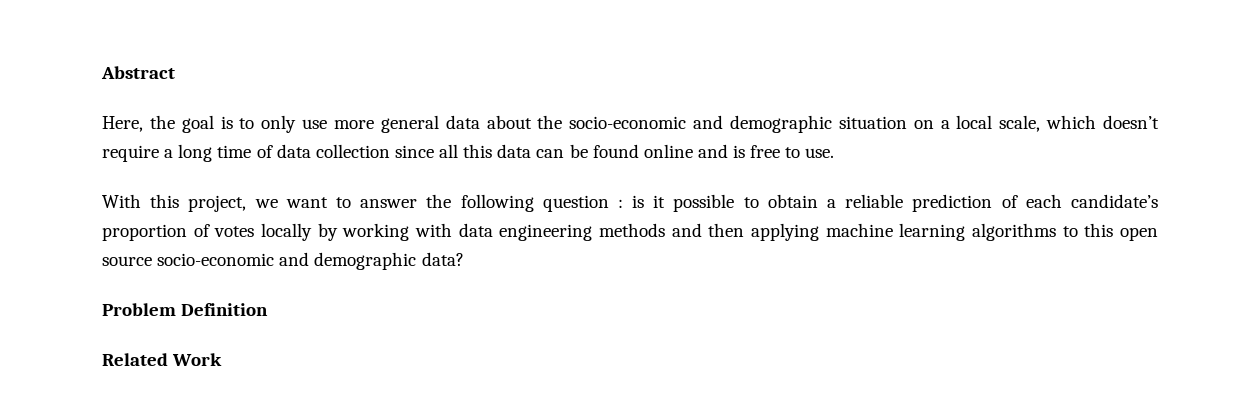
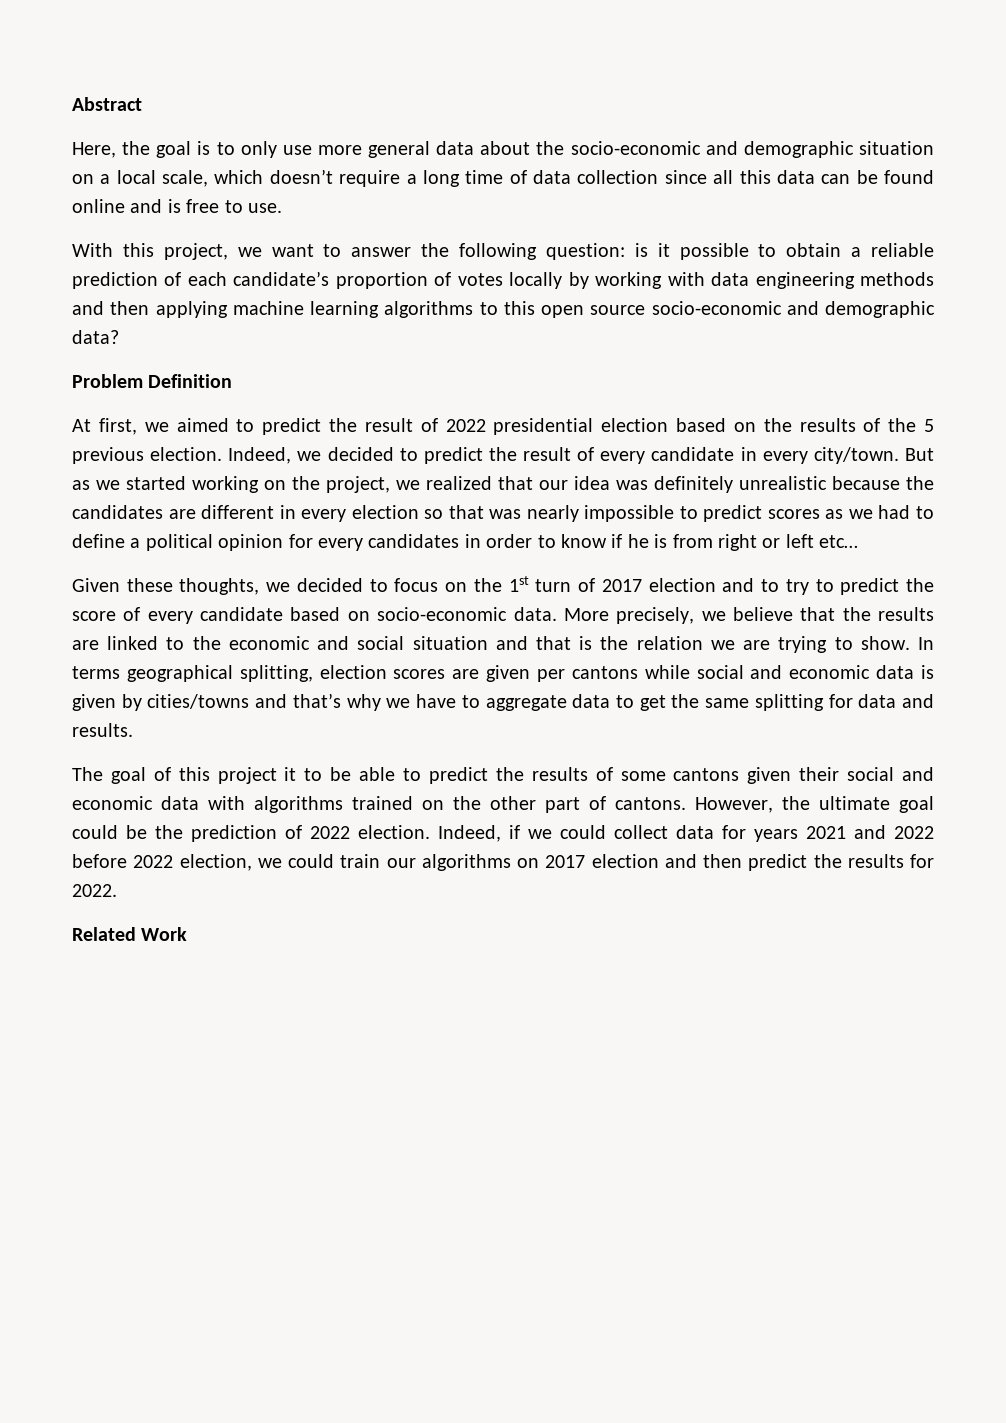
- With this project, we want to answer the following question : is it possible to obtain a reliable prediction of each candidate’s proportion of votes locally by working with data engineering methods and then applying machine learning algorithms to this open source socio-economic and demographic data?
+ With this project, we want to answer the following question: is it possible to obtain a reliable prediction of each candidate’s proportion of votes locally by working with data engineering methods and then applying machine learning algorithms to this open source socio-economic and demographic data?
+ At first, we aimed to predict the result of 2022 presidential election based on the results of the 5 previous election. Indeed, we decided to predict the result of every candidate in every city/town. But as we started working on the project, we realized that our idea was definitely unrealistic because the candidates are different in every election so that was nearly impossible to predict scores as we had to define a political opinion for every candidates in order to know if he is from right or left etc…
+ Given these thoughts, we decided to focus on the 1st turn of 2017 election and to try to predict the score of every candidate based on socio-economic data. More precisely, we believe that the results are linked to the economic and social situation and that is the relation we are trying to show. In terms geographical splitting, election scores are given per cantons while social and economic data is given by cities/towns and that’s why we have to aggregate data to get the same splitting for data and results.
+ The goal of this project it to be able to predict the results of some cantons given their social and economic data with algorithms trained on the other part of cantons. However, the ultimate goal could be the prediction of 2022 election. Indeed, if we could collect data for years 2021 and 2022 before 2022 election, we could train our algorithms on 2017 election and then predict the results for 2022.

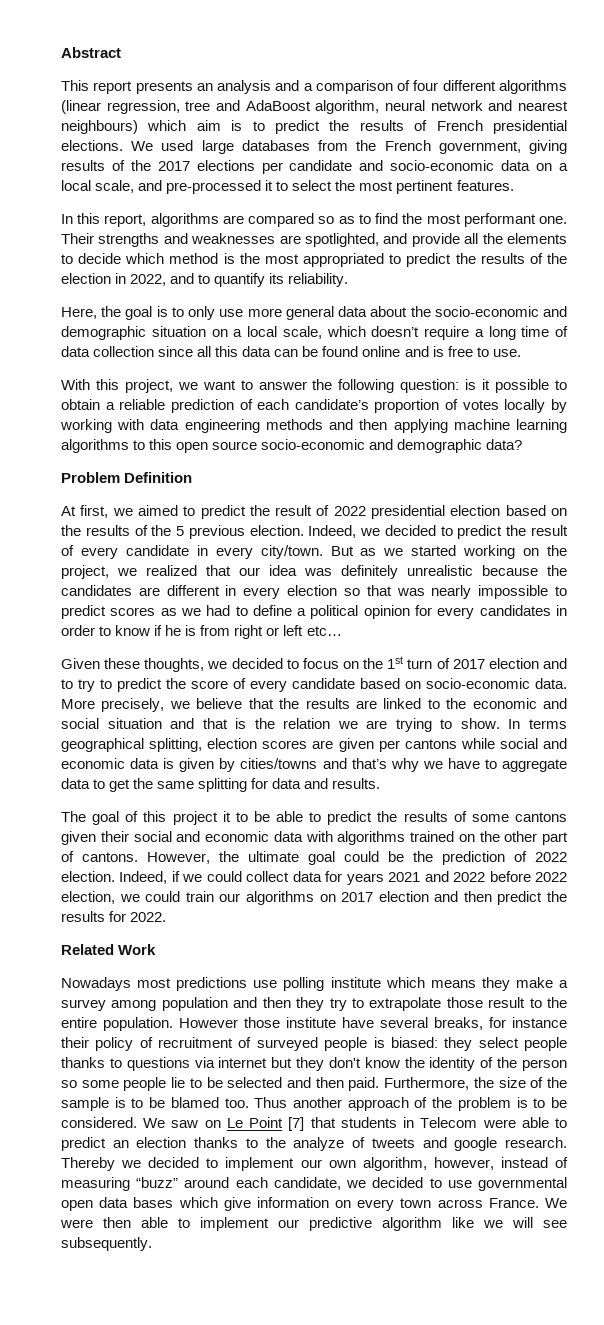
+ This report presents an analysis and a comparison of four different algorithms (linear regression, tree and AdaBoost algorithm, neural network and nearest neighbours) which aim is to predict the results of French presidential elections. We used large databases from the French government, giving results of the 2017 elections per candidate and socio-economic data on a local scale, and pre-processed it to select the most pertinent features.
+ In this report, algorithms are compared so as to find the most performant one. Their strengths and weaknesses are spotlighted, and provide all the elements to decide which method is the most appropriated to predict the results of the election in 2022, and to quantify its reliability.
+ Nowadays most predictions use polling institute which means they make a survey among population and then they try to extrapolate those result to the entire population. However those institute have several breaks, for instance their policy of recruitment of surveyed people is biased: they select people thanks to questions via internet but they don't know the identity of the person so some people lie to be selected and then paid. Furthermore, the size of the sample is to be blamed too. Thus another approach of the problem is to be considered. We saw on Le Point [7] that students in Telecom were able to predict an election thanks to the analyze of tweets and google research. Thereby we decided to implement our own algorithm, however, instead of measuring “buzz” around each candidate, we decided to use governmental open data bases which give information on every town across France. We were then able to implement our predictive algorithm like we will see subsequently.

